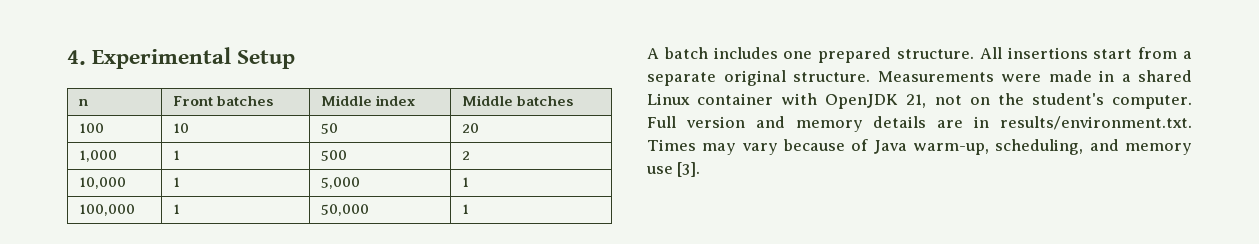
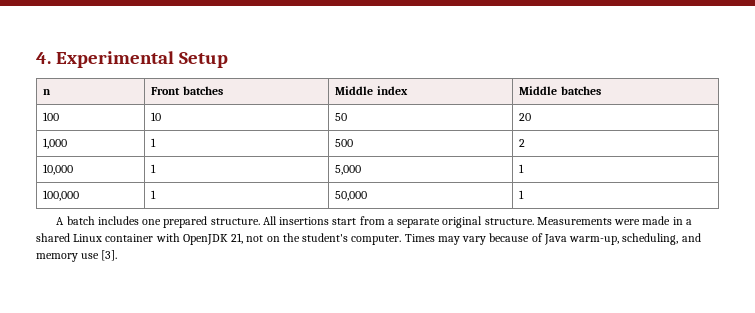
- Full version and memory details are in results/environment.txt. Times may vary because of Java warm-up, scheduling, and memory use [3].
+ Times may vary because of Java warm-up, scheduling, and memory use [3].

